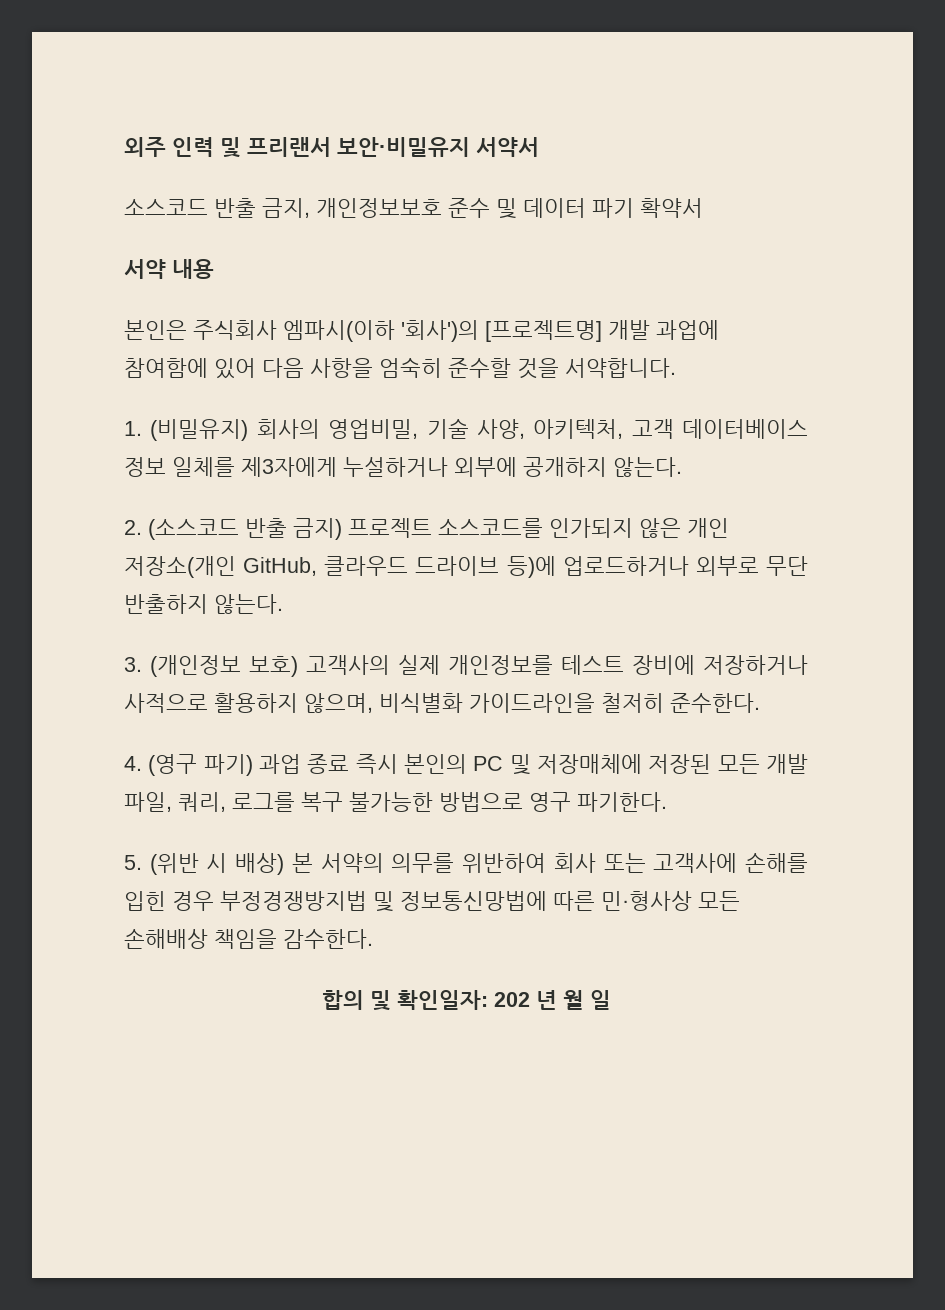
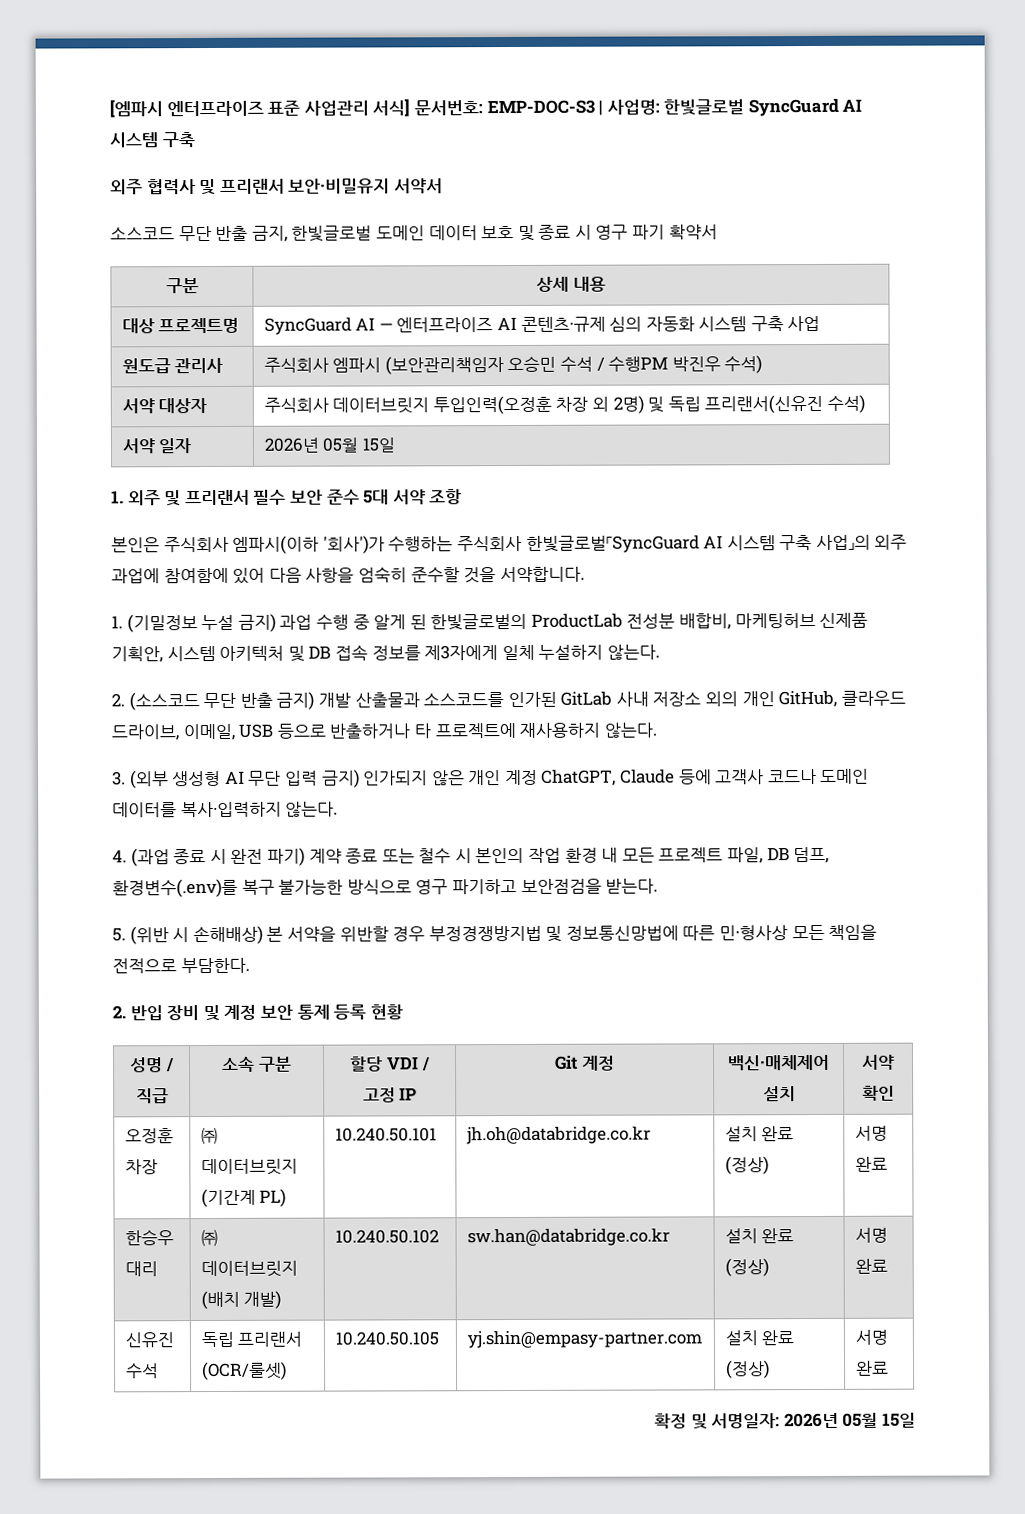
- 외주 인력 및 프리랜서 보안·비밀유지 서약서
+ [엠파시 엔터프라이즈 표준 사업관리 서식] 문서번호: EMP-DOC-S3 | 사업명: 한빛글로벌 SyncGuard AI 시스템 구축
+ 외주 협력사 및 프리랜서 보안·비밀유지 서약서
- 소스코드 반출 금지, 개인정보보호 준수 및 데이터 파기 확약서
- 서약 내용
- 본인은 주식회사 엠파시(이하 '회사')의 [프로젝트명] 개발 과업에 참여함에 있어 다음 사항을 엄숙히 준수할 것을 서약합니다.
+ 소스코드 무단 반출 금지, 한빛글로벌 도메인 데이터 보호 및 종료 시 영구 파기 확약서
+ 구분 | 상세 내용
+ 대상 프로젝트명 | SyncGuard AI — 엔터프라이즈 AI 콘텐츠·규제 심의 자동화 시스템 구축 사업
+ 원도급 관리사 | 주식회사 엠파시 (보안관리책임자 오승민 수석 / 수행PM 박진우 수석)
+ 서약 대상자 | 주식회사 데이터브릿지 투입인력(오정훈 차장 외 2명) 및 독립 프리랜서(신유진 수석)
+ 서약 일자 | 2026년 05월 15일
+ 1. 외주 및 프리랜서 필수 보안 준수 5대 서약 조항
+ 본인은 주식회사 엠파시(이하 '회사')가 수행하는 주식회사 한빛글로벌「SyncGuard AI 시스템 구축 사업」의 외주 과업에 참여함에 있어 다음 사항을 엄숙히 준수할 것을 서약합니다.
- 1. (비밀유지) 회사의 영업비밀, 기술 사양, 아키텍처, 고객 데이터베이스 정보 일체를 제3자에게 누설하거나 외부에 공개하지 않는다.
+ 1. (기밀정보 누설 금지) 과업 수행 중 알게 된 한빛글로벌의 ProductLab 전성분 배합비, 마케팅허브 신제품 기획안, 시스템 아키텍처 및 DB 접속 정보를 제3자에게 일체 누설하지 않는다.
- 2. (소스코드 반출 금지) 프로젝트 소스코드를 인가되지 않은 개인 저장소(개인 GitHub, 클라우드 드라이브 등)에 업로드하거나 외부로 무단 반출하지 않는다.
- 3. (개인정보 보호) 고객사의 실제 개인정보를 테스트 장비에 저장하거나 사적으로 활용하지 않으며, 비식별화 가이드라인을 철저히 준수한다.
- 4. (영구 파기) 과업 종료 즉시 본인의 PC 및 저장매체에 저장된 모든 개발 파일, 쿼리, 로그를 복구 불가능한 방법으로 영구 파기한다.
- 5. (위반 시 배상) 본 서약의 의무를 위반하여 회사 또는 고객사에 손해를 입힌 경우 부정경쟁방지법 및 정보통신망법에 따른 민·형사상 모든 손해배상 책임을 감수한다.
- 합의 및 확인일자: 202 년 월 일
+ 2. (소스코드 무단 반출 금지) 개발 산출물과 소스코드를 인가된 GitLab 사내 저장소 외의 개인 GitHub, 클라우드 드라이브, 이메일, USB 등으로 반출하거나 타 프로젝트에 재사용하지 않는다.
+ 3. (외부 생성형 AI 무단 입력 금지) 인가되지 않은 개인 계정 ChatGPT, Claude 등에 고객사 코드나 도메인 데이터를 복사·입력하지 않는다.
+ 4. (과업 종료 시 완전 파기) 계약 종료 또는 철수 시 본인의 작업 환경 내 모든 프로젝트 파일, DB 덤프, 환경변수(.env)를 복구 불가능한 방식으로 영구 파기하고 보안점검을 받는다.
+ 5. (위반 시 손해배상) 본 서약을 위반할 경우 부정경쟁방지법 및 정보통신망법에 따른 민·형사상 모든 책임을 전적으로 부담한다.
+ 2. 반입 장비 및 계정 보안 통제 등록 현황
+ 성명 / 직급 | 소속 구분 | 할당 VDI / 고정 IP | Git 계정 | 백신·매체제어 설치 | 서약 확인
+ 오정훈 차장 | ㈜데이터브릿지 (기간계 PL) | 10.240.50.101 | jh.oh@databridge.co.kr | 설치 완료 (정상) | 서명 완료
+ 한승우 대리 | ㈜데이터브릿지 (배치 개발) | 10.240.50.102 | sw.han@databridge.co.kr | 설치 완료 (정상) | 서명 완료
+ 신유진 수석 | 독립 프리랜서 (OCR/룰셋) | 10.240.50.105 | yj.shin@empasy-partner.com | 설치 완료 (정상) | 서명 완료
+ 확정 및 서명일자: 2026년 05월 15일

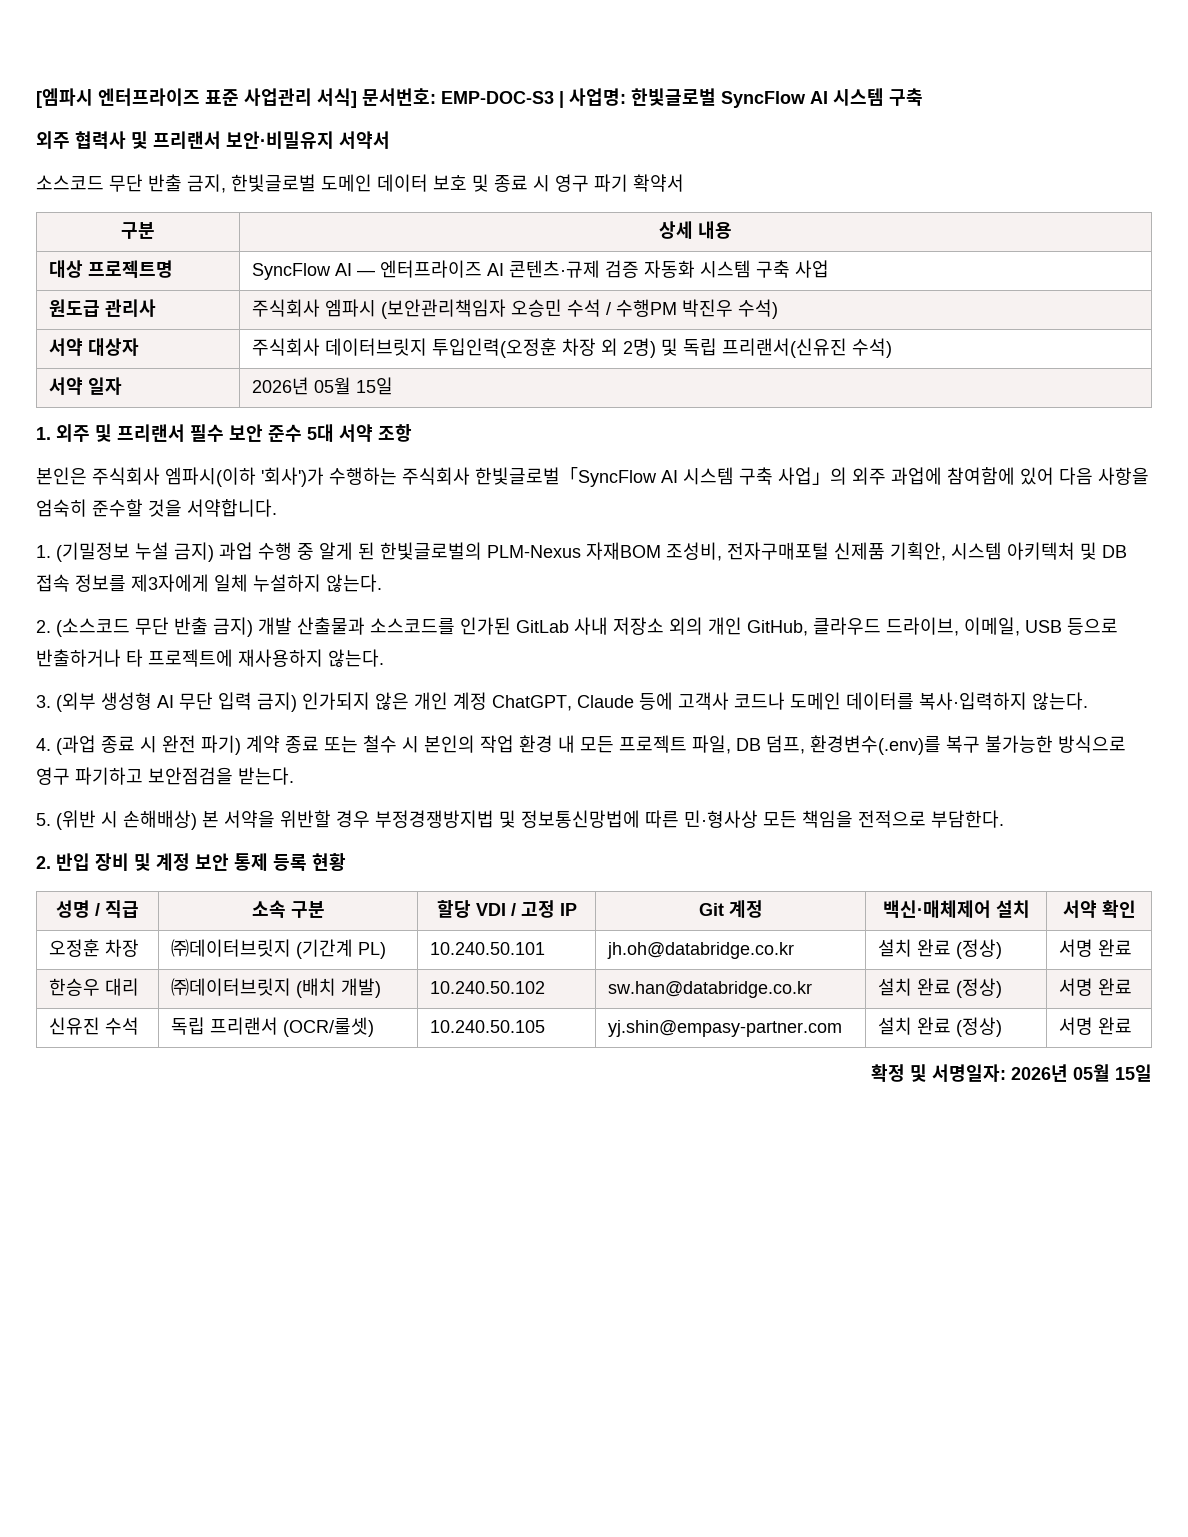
- [엠파시 엔터프라이즈 표준 사업관리 서식] 문서번호: EMP-DOC-S3 | 사업명: 한빛글로벌 SyncGuard AI 시스템 구축
+ [엠파시 엔터프라이즈 표준 사업관리 서식] 문서번호: EMP-DOC-S3 | 사업명: 한빛글로벌 SyncFlow AI 시스템 구축
- 대상 프로젝트명 | SyncGuard AI — 엔터프라이즈 AI 콘텐츠·규제 심의 자동화 시스템 구축 사업
+ 대상 프로젝트명 | SyncFlow AI — 엔터프라이즈 AI 콘텐츠·규제 검증 자동화 시스템 구축 사업
- 본인은 주식회사 엠파시(이하 '회사')가 수행하는 주식회사 한빛글로벌「SyncGuard AI 시스템 구축 사업」의 외주 과업에 참여함에 있어 다음 사항을 엄숙히 준수할 것을 서약합니다.
+ 본인은 주식회사 엠파시(이하 '회사')가 수행하는 주식회사 한빛글로벌「SyncFlow AI 시스템 구축 사업」의 외주 과업에 참여함에 있어 다음 사항을 엄숙히 준수할 것을 서약합니다.
- 1. (기밀정보 누설 금지) 과업 수행 중 알게 된 한빛글로벌의 ProductLab 전성분 배합비, 마케팅허브 신제품 기획안, 시스템 아키텍처 및 DB 접속 정보를 제3자에게 일체 누설하지 않는다.
+ 1. (기밀정보 누설 금지) 과업 수행 중 알게 된 한빛글로벌의 PLM-Nexus 자재BOM 조성비, 전자구매포털 신제품 기획안, 시스템 아키텍처 및 DB 접속 정보를 제3자에게 일체 누설하지 않는다.

